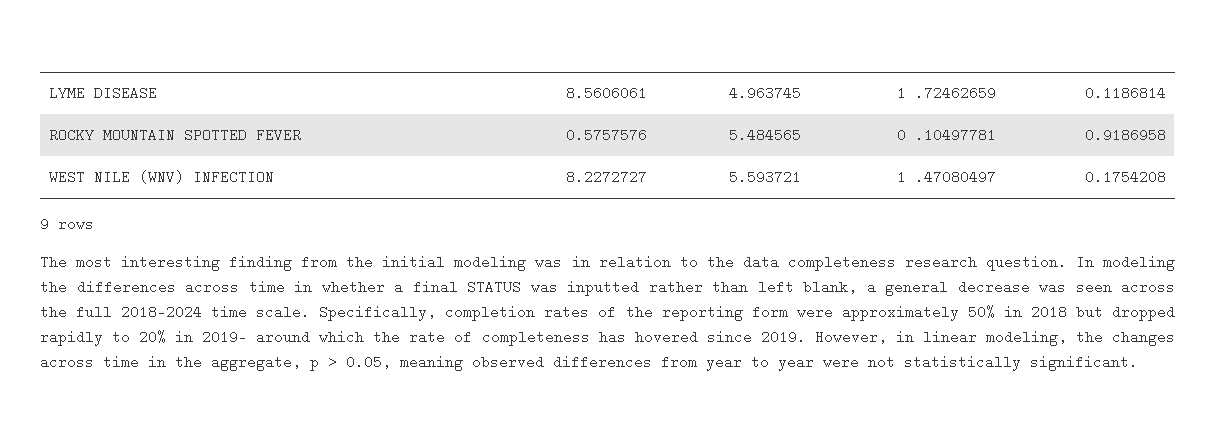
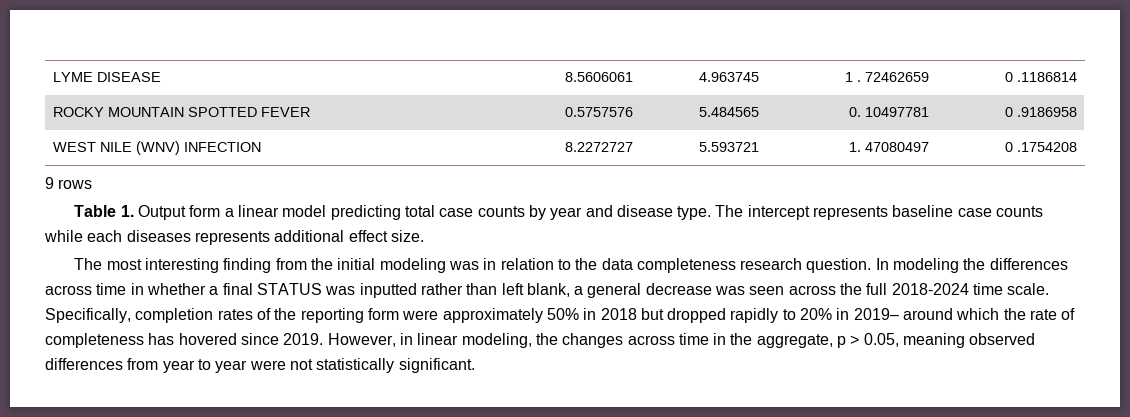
- LYME DISEASE | 8.5606061 | 4.963745 | 1 .72462659 | 0.1186814
+ LYME DISEASE | 8.5606061 | 4.963745 | 1 . 72462659 | 0 .1186814
- ROCKY MOUNTAIN SPOTTED FEVER | 0.5757576 | 5.484565 | 0 .10497781 | 0.9186958
+ ROCKY MOUNTAIN SPOTTED FEVER | 0.5757576 | 5.484565 | 0. 10497781 | 0 .9186958
- WEST NILE (WNV) INFECTION | 8.2272727 | 5.593721 | 1 .47080497 | 0.1754208
+ WEST NILE (WNV) INFECTION | 8.2272727 | 5.593721 | 1. 47080497 | 0 .1754208
  9 rows
+ Table 1. Output form a linear model predicting total case counts by year and disease type. The intercept represents baseline case counts while each diseases represents additional effect size.

